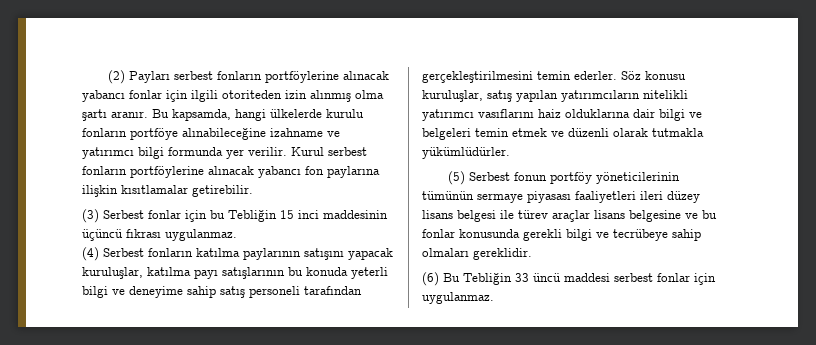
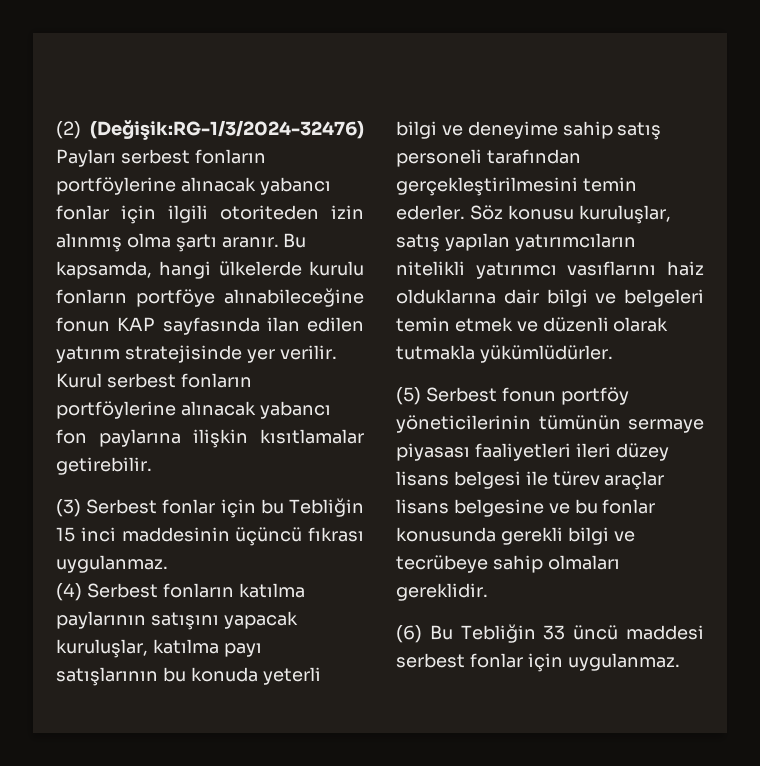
- (2) Payları serbest fonların portföylerine alınacak yabancı fonlar için ilgili otoriteden izin alınmış olma şartı aranır.
+ (2) (Değişik:RG-1/3/2024-32476) Payları serbest fonların portföylerine alınacak yabancı fonlar için ilgili otoriteden izin alınmış olma şartı aranır.
- Bu kapsamda, hangi ülkelerde kurulu fonların portföye alınabileceğine izahname ve yatırımcı bilgi formunda yer verilir.
+ Bu kapsamda, hangi ülkelerde kurulu fonların portföye alınabileceğine fonun KAP sayfasında ilan edilen yatırım stratejisinde yer verilir.

